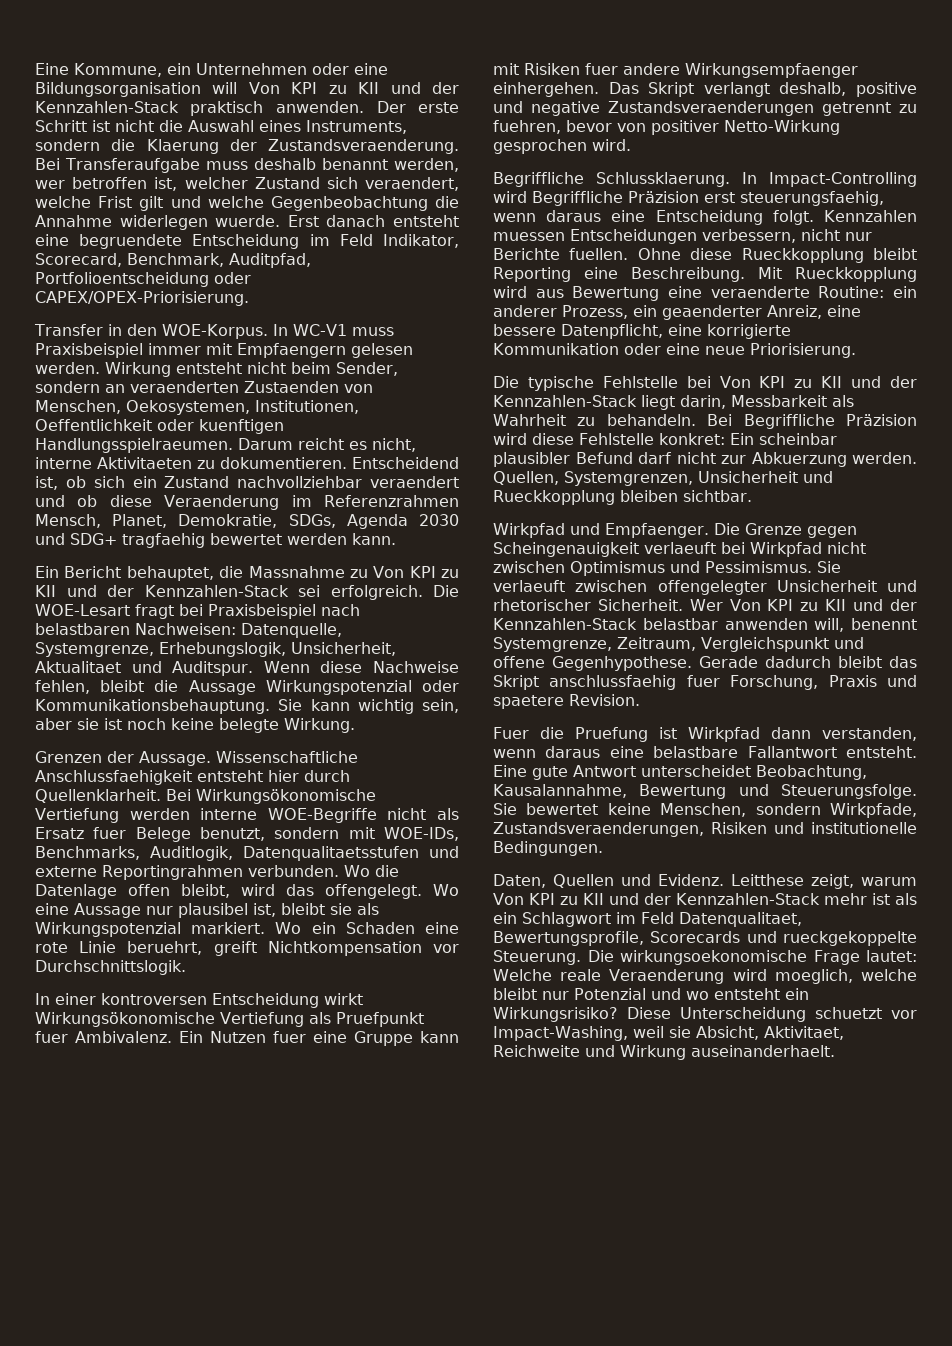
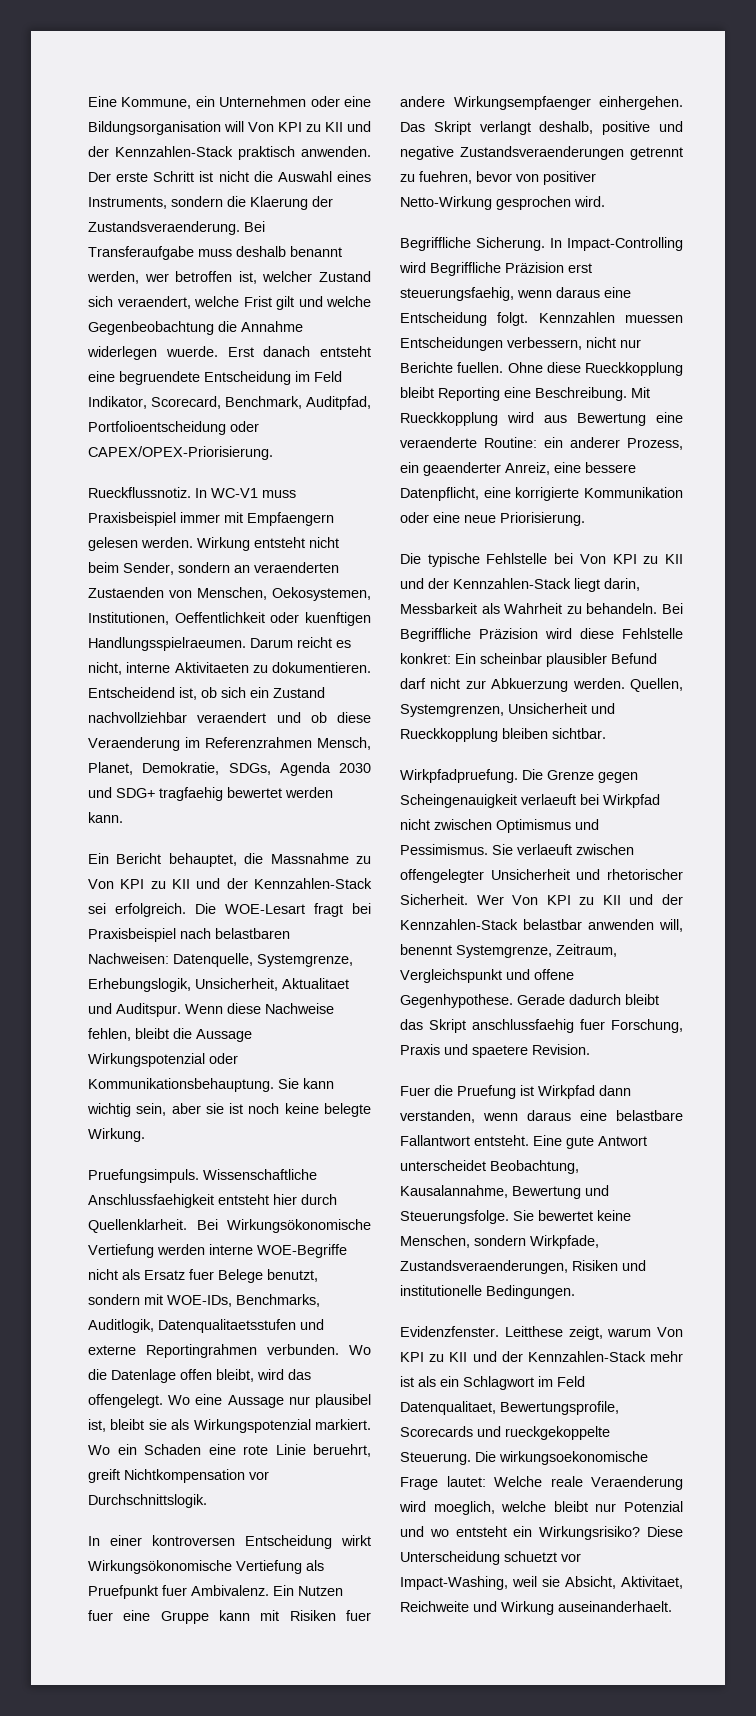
- Transfer in den WOE-Korpus.
+ Rueckflussnotiz.
- Grenzen der Aussage.
+ Pruefungsimpuls.
- Begriffliche Schlussklaerung.
+ Begriffliche Sicherung.
- Wirkpfad und Empfaenger.
+ Wirkpfadpruefung.
- Daten, Quellen und Evidenz.
+ Evidenzfenster.

